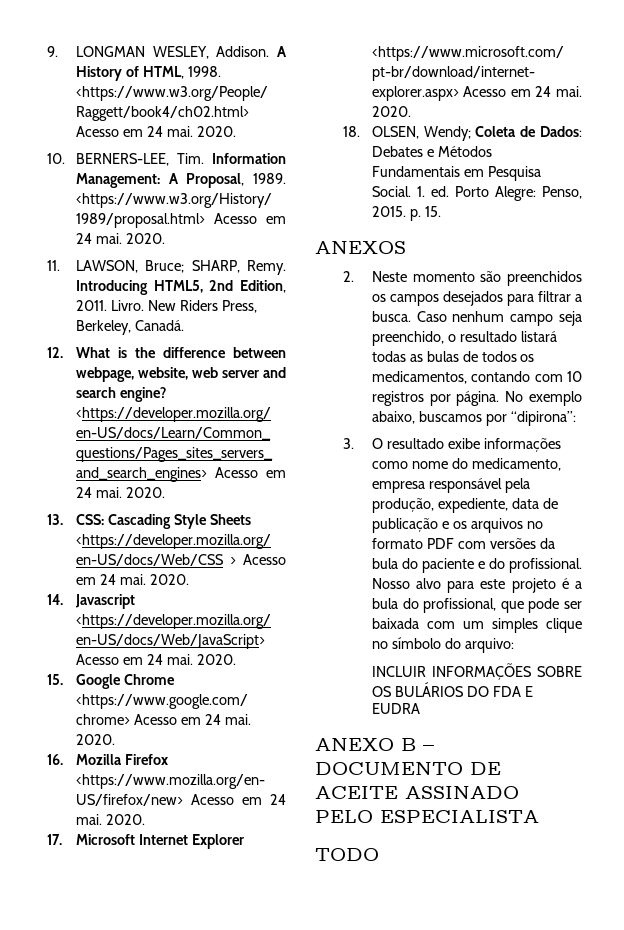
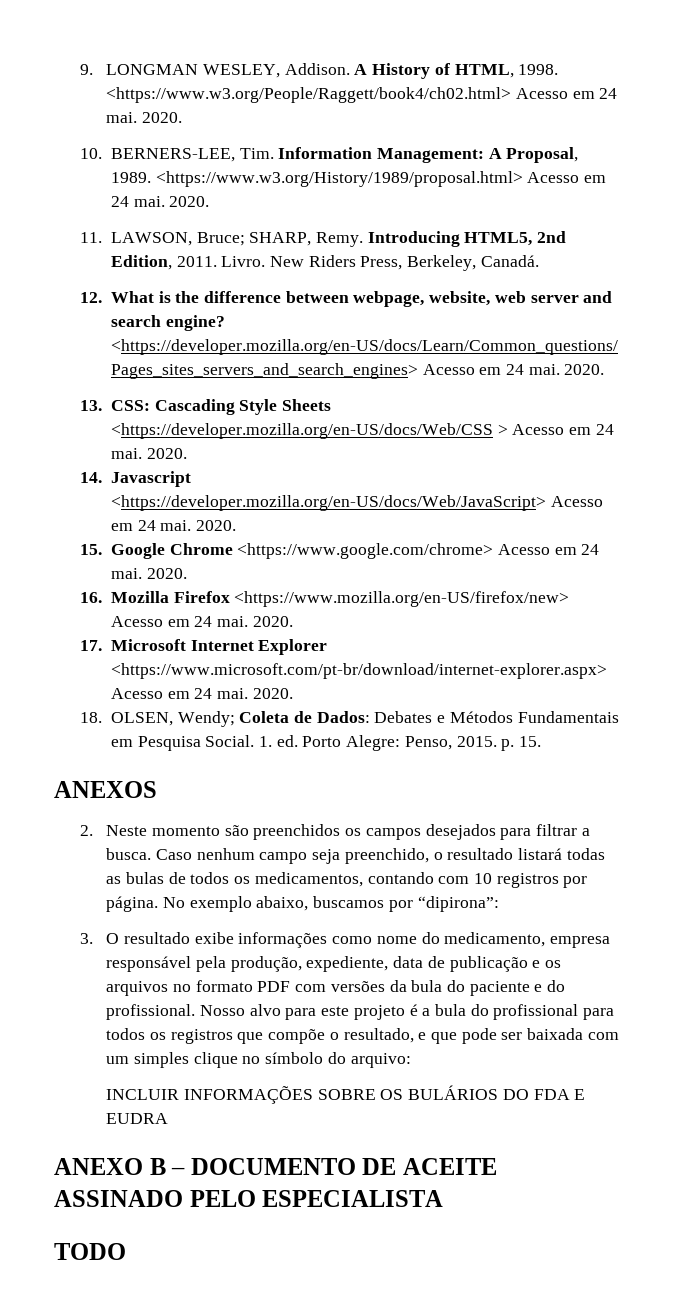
- Nosso alvo para este projeto é a bula do profissional, que pode ser baixada com um simples clique no símbolo do arquivo:
+ Nosso alvo para este projeto é a bula do profissional para todos os registros que compõe o resultado, e que pode ser baixada com um simples clique no símbolo do arquivo:

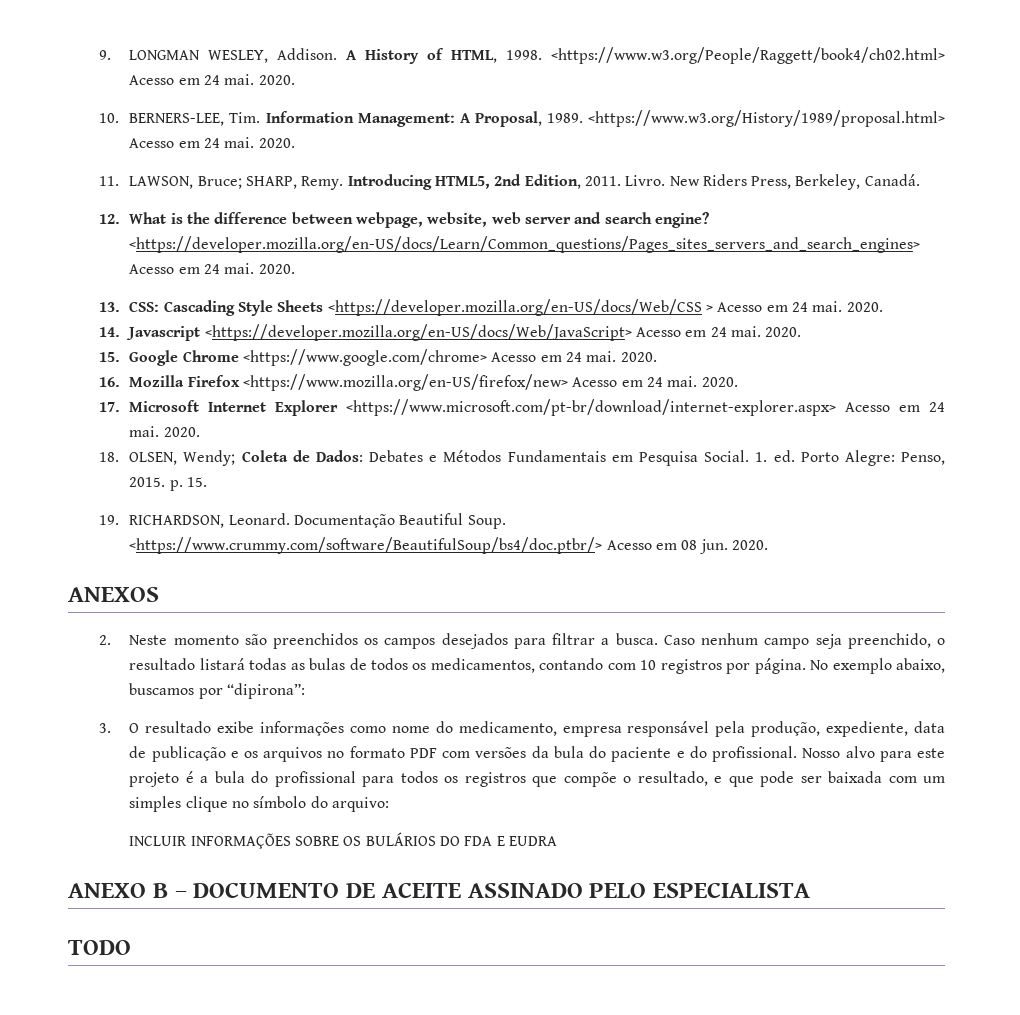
+ 19. RICHARDSON, Leonard. Documentação Beautiful Soup. <https://www.crummy.com/software/BeautifulSoup/bs4/doc.ptbr/> Acesso em 08 jun. 2020.

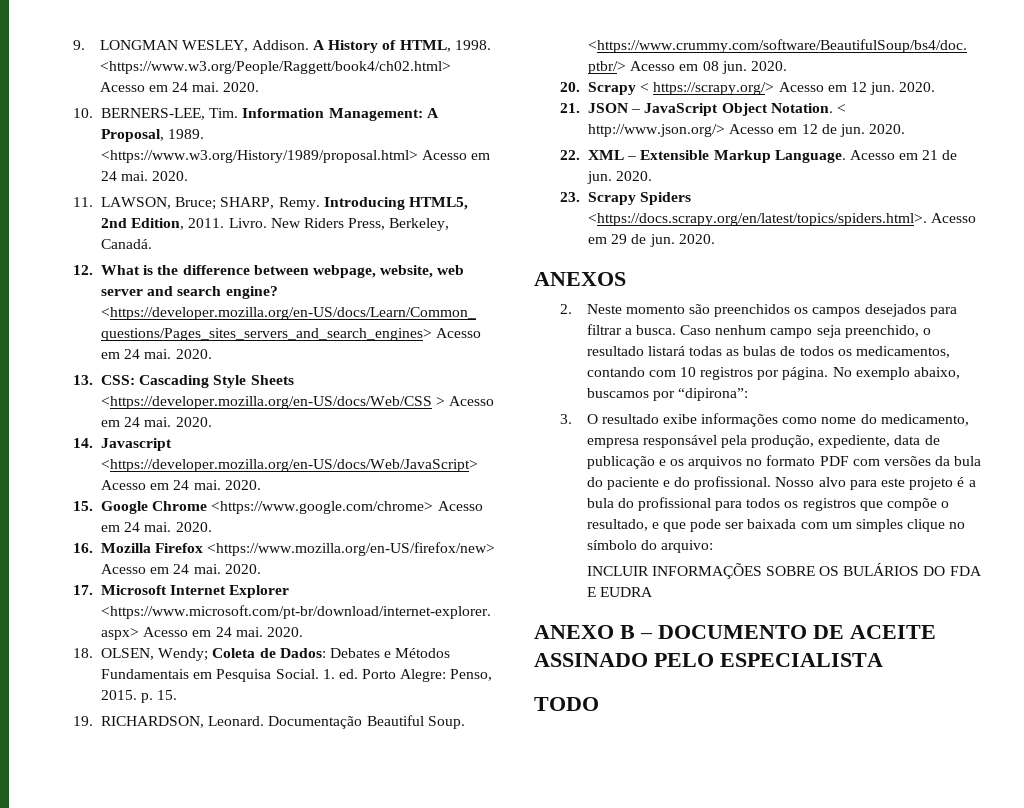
+ 20. Scrapy < https://scrapy.org/> Acesso em 12 jun. 2020.
+ 21. JSON – JavaScript Object Notation. < http://www.json.org/> Acesso em 12 de jun. 2020.
+ 22. XML – Extensible Markup Language. Acesso em 21 de jun. 2020.
+ 23. Scrapy Spiders <https://docs.scrapy.org/en/latest/topics/spiders.html>. Acesso em 29 de jun. 2020.

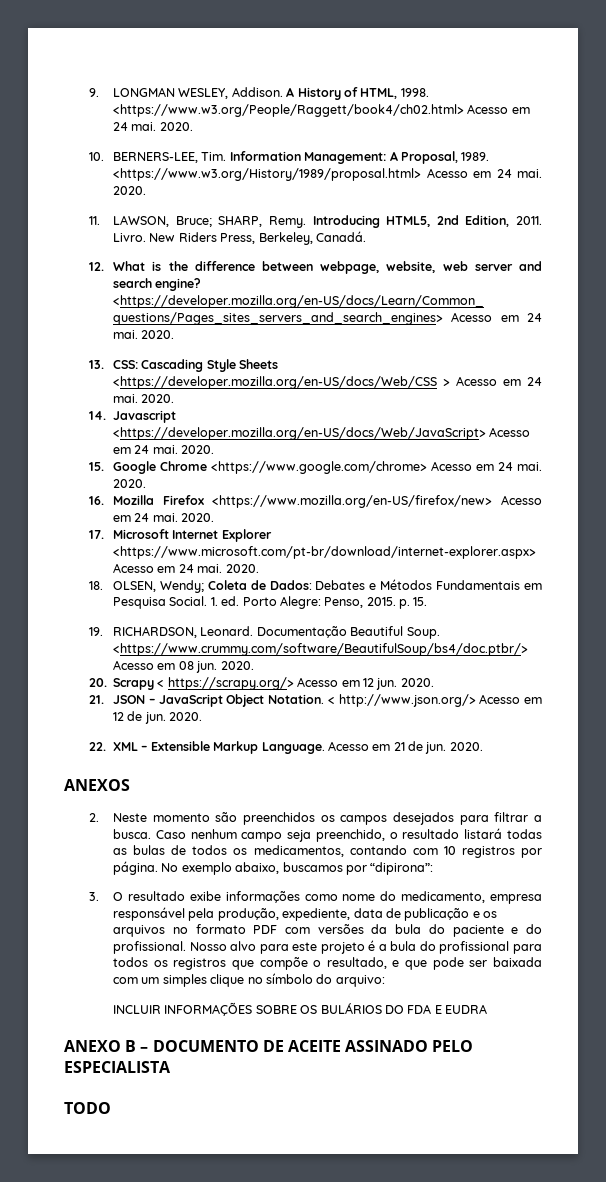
- 23. Scrapy Spiders <https://docs.scrapy.org/en/latest/topics/spiders.html>. Acesso em 29 de jun. 2020.

